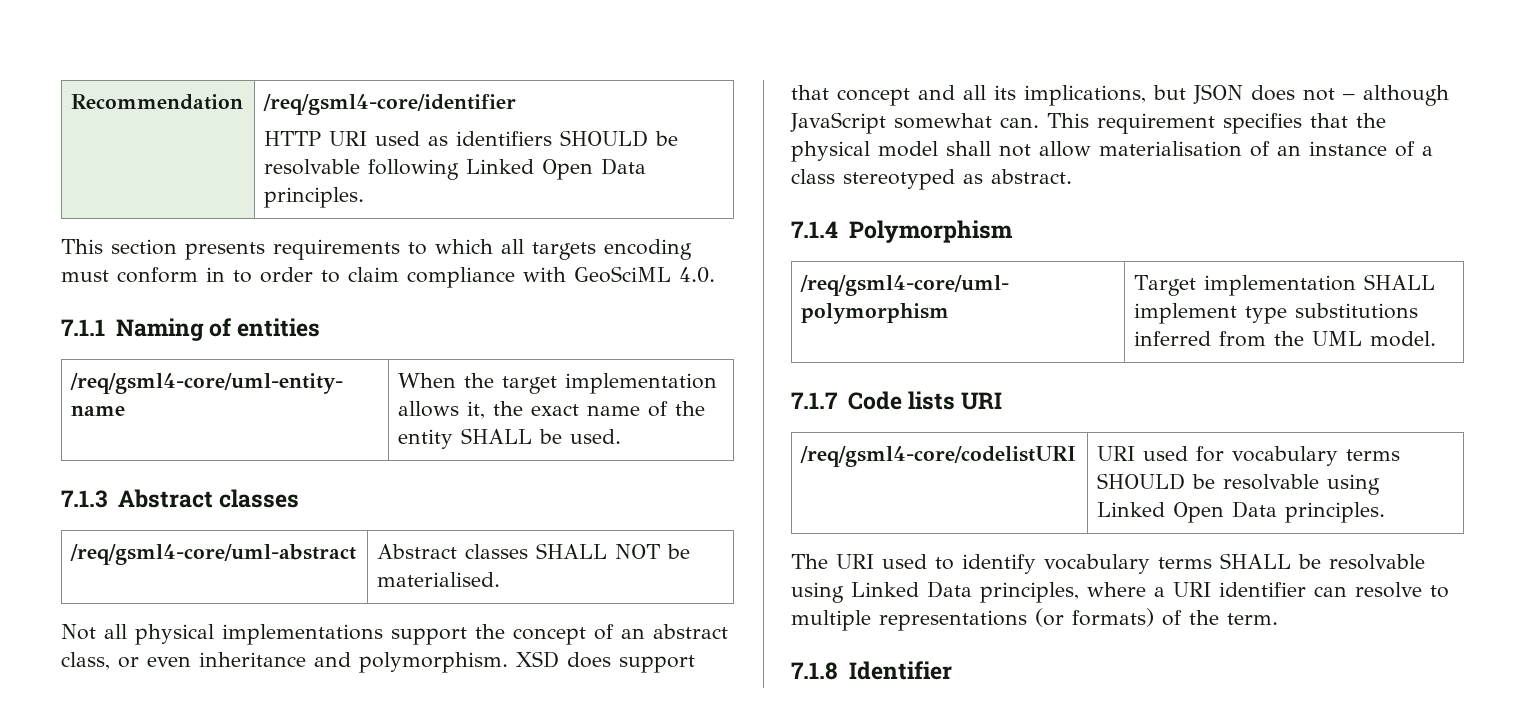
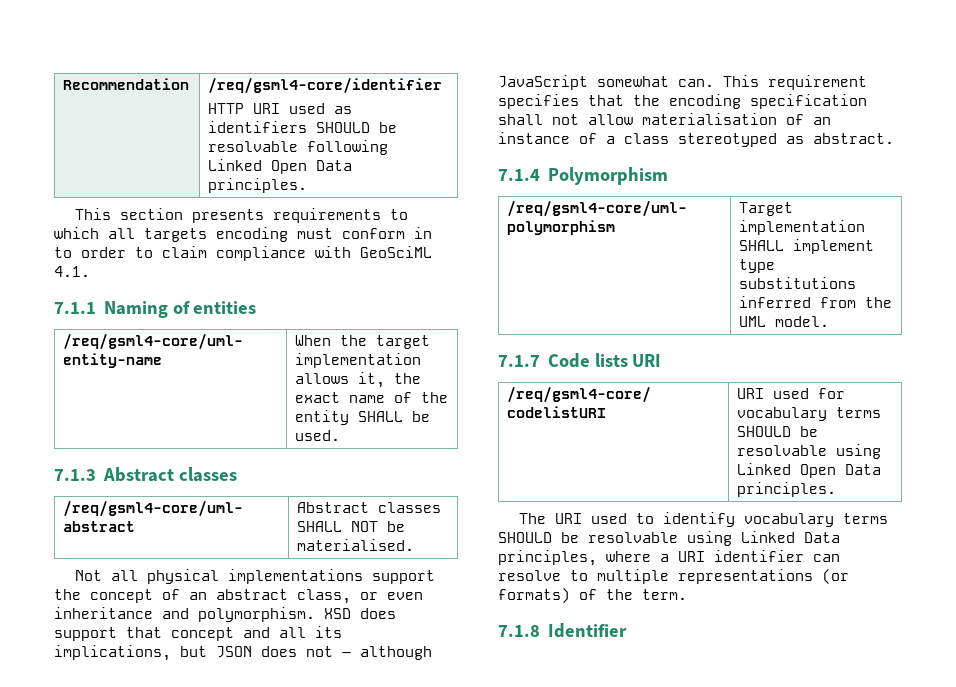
- This section presents requirements to which all targets encoding must conform in to order to claim compliance with GeoSciML 4.0.
+ This section presents requirements to which all targets encoding must conform in to order to claim compliance with GeoSciML 4.1.
- This requirement specifies that the physical model shall not allow materialisation of an instance of a class stereotyped as abstract.
+ This requirement specifies that the encoding specification shall not allow materialisation of an instance of a class stereotyped as abstract.
- The URI used to identify vocabulary terms SHALL be resolvable using Linked Data principles, where a URI identifier can resolve to multiple representations (or formats) of the term.
+ The URI used to identify vocabulary terms SHOULD be resolvable using Linked Data principles, where a URI identifier can resolve to multiple representations (or formats) of the term.

